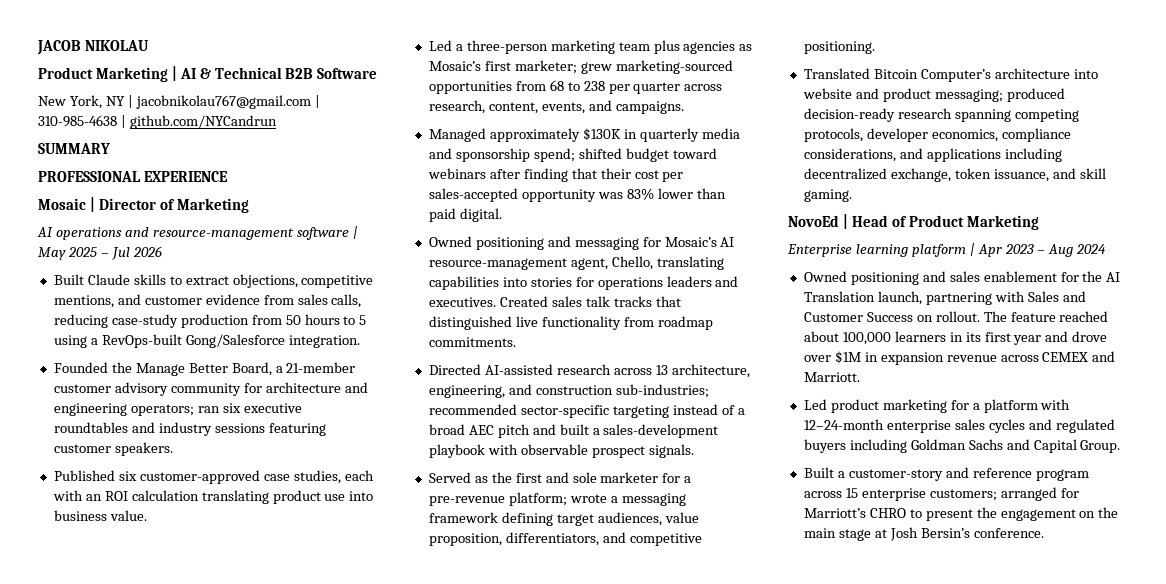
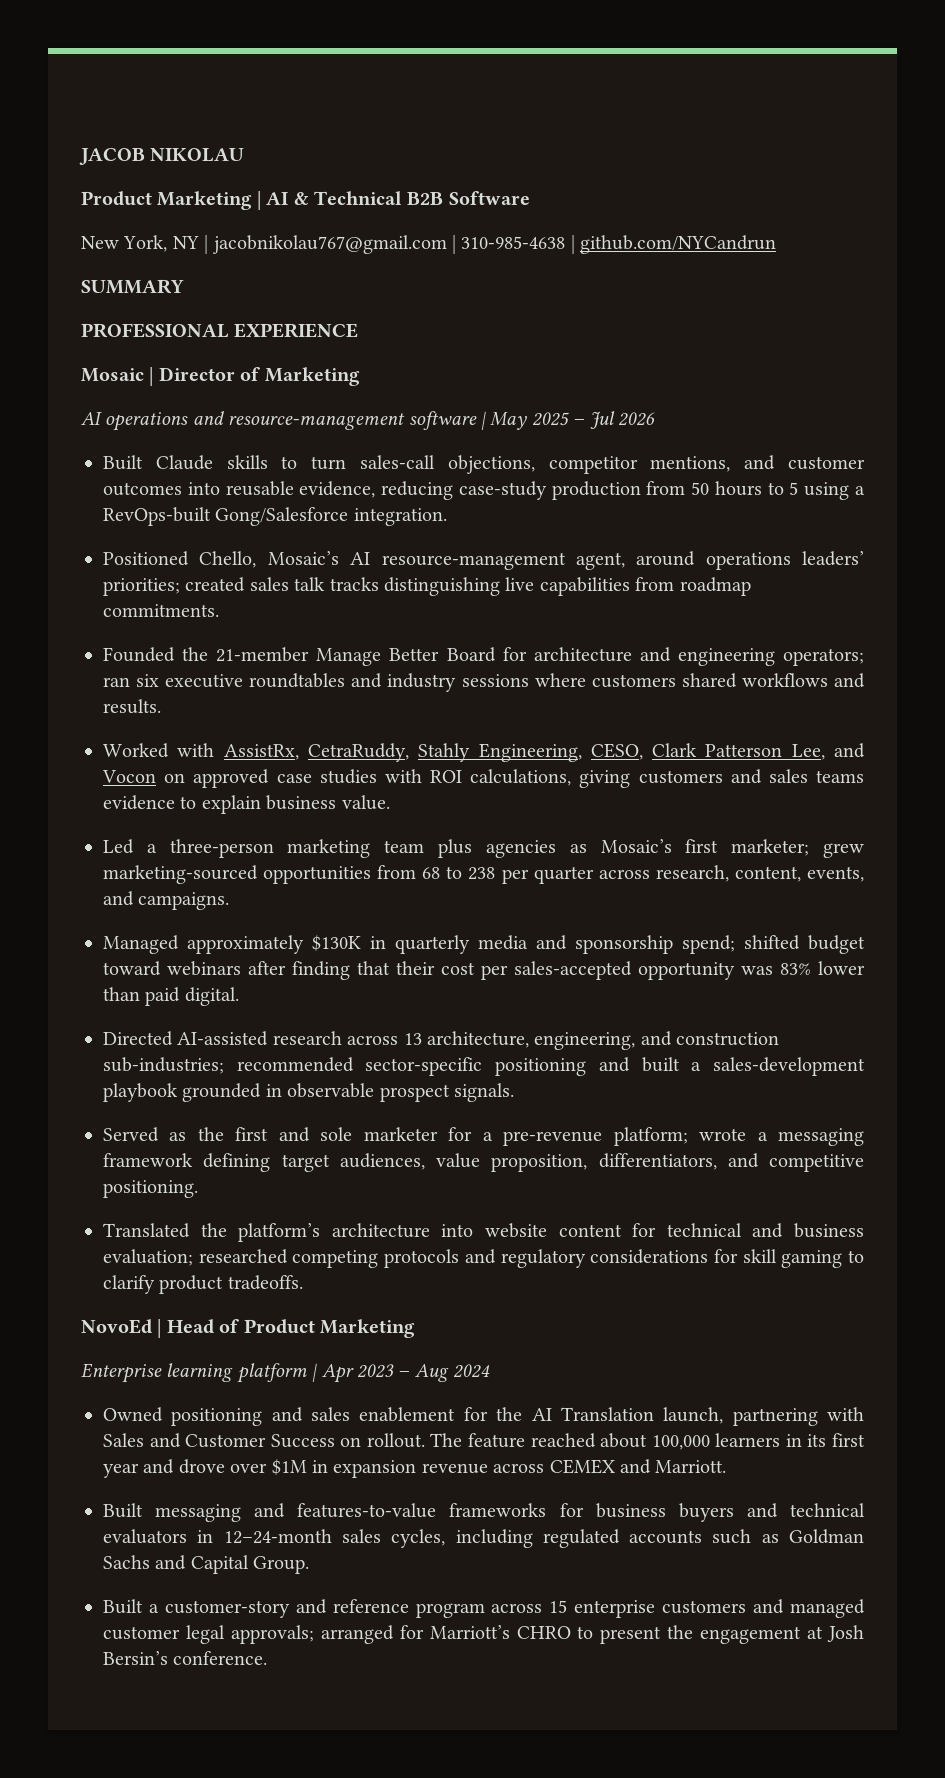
- Built Claude skills to extract objections, competitive mentions, and customer evidence from sales calls, reducing case-study production from 50 hours to 5 using a RevOps-built Gong/Salesforce integration.
+ Built Claude skills to turn sales-call objections, competitor mentions, and customer outcomes into reusable evidence, reducing case-study production from 50 hours to 5 using a RevOps-built Gong/Salesforce integration.
+ Positioned Chello, Mosaic’s AI resource-management agent, around operations leaders’ priorities; created sales talk tracks distinguishing live capabilities from roadmap commitments.
- Founded the Manage Better Board, a 21-member customer advisory community for architecture and engineering operators; ran six executive roundtables and industry sessions featuring customer speakers.
- Published six customer-approved case studies, each with an ROI calculation translating product use into business value.
+ Founded the 21-member Manage Better Board for architecture and engineering operators; ran six executive roundtables and industry sessions where customers shared workflows and results.
+ Worked with AssistRx, CetraRuddy, Stahly Engineering, CESO, Clark Patterson Lee, and Vocon on approved case studies with ROI calculations, giving customers and sales teams evidence to explain business value.
- Owned positioning and messaging for Mosaic’s AI resource-management agent, Chello, translating capabilities into stories for operations leaders and executives. Created sales talk tracks that distinguished live functionality from roadmap commitments.
- Directed AI-assisted research across 13 architecture, engineering, and construction sub-industries; recommended sector-specific targeting instead of a broad AEC pitch and built a sales-development playbook with observable prospect signals.
+ Directed AI-assisted research across 13 architecture, engineering, and construction sub-industries; recommended sector-specific positioning and built a sales-development playbook grounded in observable prospect signals.
- Translated Bitcoin Computer’s architecture into website and product messaging; produced decision-ready research spanning competing protocols, developer economics, compliance considerations, and applications including decentralized exchange, token issuance, and skill gaming.
+ Translated the platform’s architecture into website content for technical and business evaluation; researched competing protocols and regulatory considerations for skill gaming to clarify product tradeoffs.
- Led product marketing for a platform with 12–24-month enterprise sales cycles and regulated buyers including Goldman Sachs and Capital Group.
+ Built messaging and features-to-value frameworks for business buyers and technical evaluators in 12–24-month sales cycles, including regulated accounts such as Goldman Sachs and Capital Group.
- Built a customer-story and reference program across 15 enterprise customers; arranged for Marriott’s CHRO to present the engagement on the main stage at Josh Bersin’s conference.
+ Built a customer-story and reference program across 15 enterprise customers and managed customer legal approvals; arranged for Marriott’s CHRO to present the engagement at Josh Bersin’s conference.

